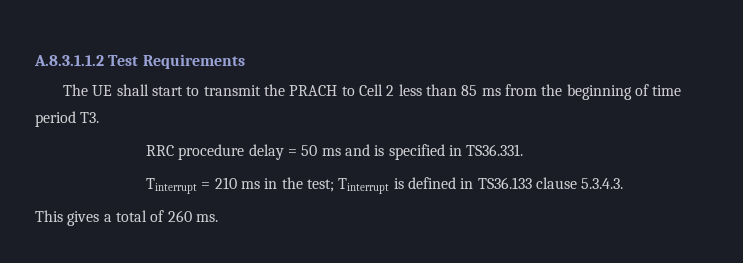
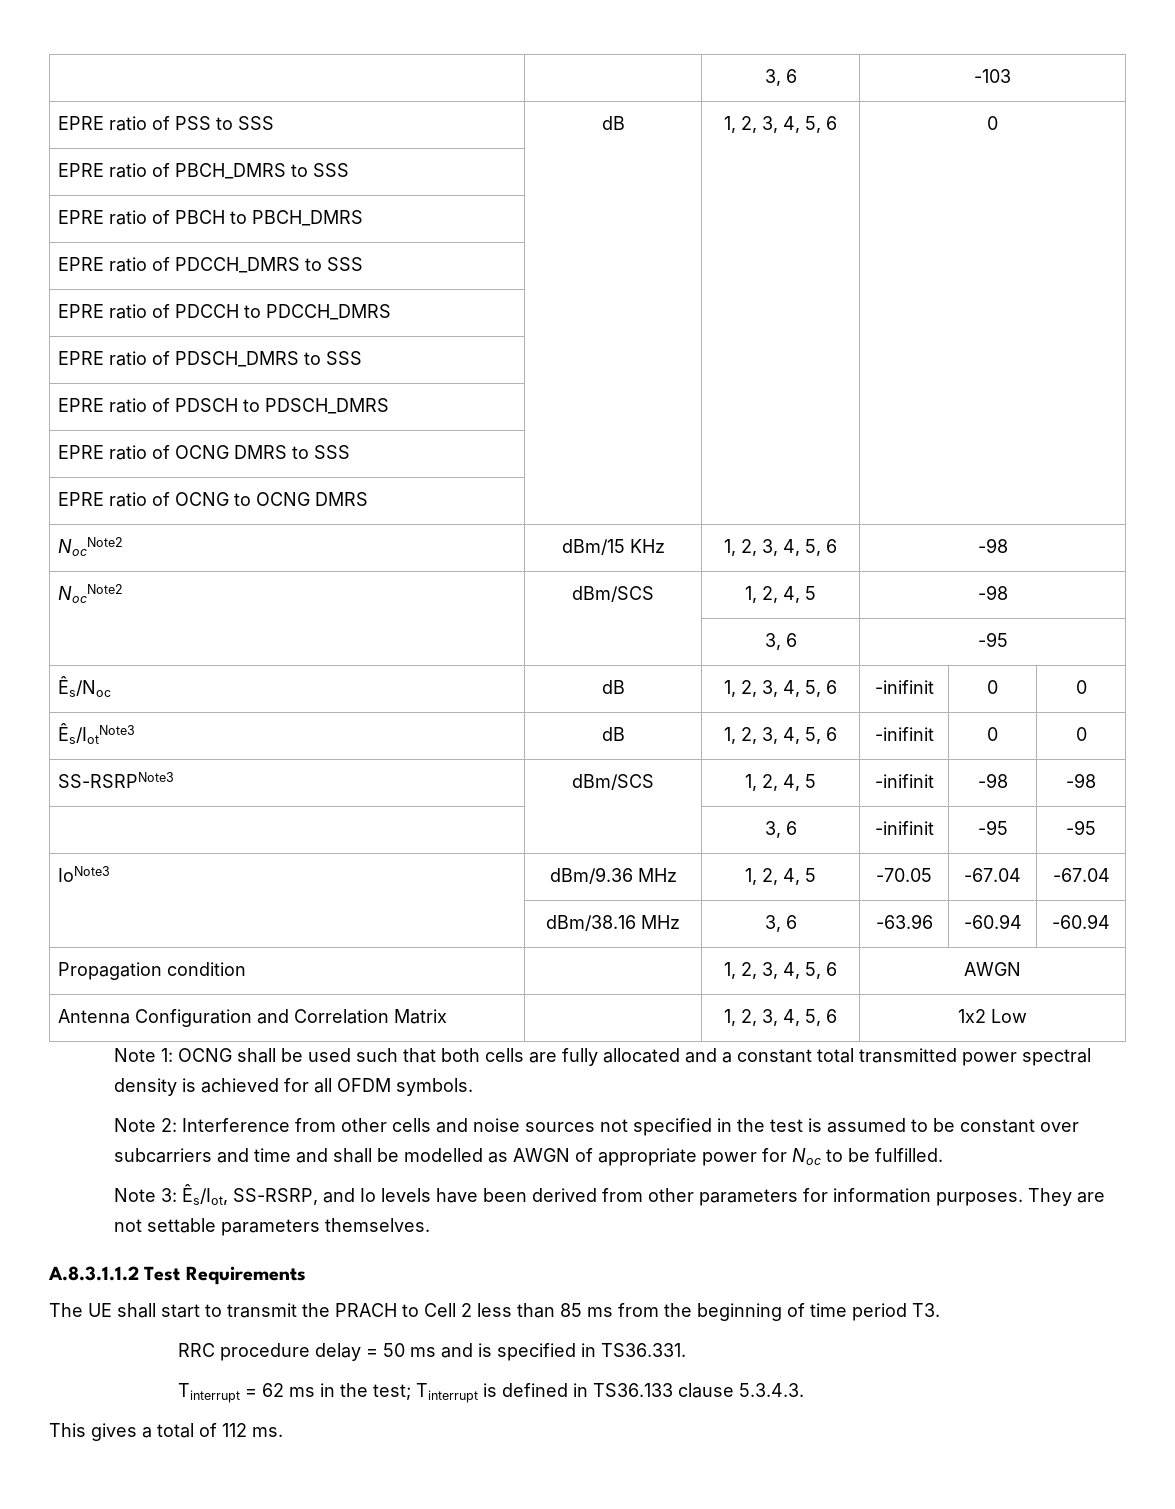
+ | | 3, 6 | -103
+ EPRE ratio of PSS to SSS | dB | 1, 2, 3, 4, 5, 6 | 0
+ EPRE ratio of PBCH_DMRS to SSS | | |
+ EPRE ratio of PBCH to PBCH_DMRS | | |
+ EPRE ratio of PDCCH_DMRS to SSS | | |
+ EPRE ratio of PDCCH to PDCCH_DMRS | | |
+ EPRE ratio of PDSCH_DMRS to SSS | | |
+ EPRE ratio of PDSCH to PDSCH_DMRS | | |
+ EPRE ratio of OCNG DMRS to SSS | | |
+ EPRE ratio of OCNG to OCNG DMRS | | |
+ NocNote2 | dBm/15 KHz | 1, 2, 3, 4, 5, 6 | -98
+ NocNote2 | dBm/SCS | 1, 2, 4, 5 | -98
+ | | 3, 6 | -95
+ Ês/Noc | dB | 1, 2, 3, 4, 5, 6 | -inifinit | 0 | 0
+ Ês/IotNote3 | dB | 1, 2, 3, 4, 5, 6 | -inifinit | 0 | 0
+ SS-RSRPNote3 | dBm/SCS | 1, 2, 4, 5 | -inifinit | -98 | -98
+ | | 3, 6 | -inifinit | -95 | -95
+ IoNote3 | dBm/9.36 MHz | 1, 2, 4, 5 | -70.05 | -67.04 | -67.04
+ | dBm/38.16 MHz | 3, 6 | -63.96 | -60.94 | -60.94
+ Propagation condition | | 1, 2, 3, 4, 5, 6 | AWGN
+ Antenna Configuration and Correlation Matrix | | 1, 2, 3, 4, 5, 6 | 1x2 Low
+ Note 1: OCNG shall be used such that both cells are fully allocated and a constant total transmitted power spectral density is achieved for all OFDM symbols.
+ Note 2: Interference from other cells and noise sources not specified in the test is assumed to be constant over subcarriers and time and shall be modelled as AWGN of appropriate power for Noc to be fulfilled.
+ Note 3: Ês/Iot, SS-RSRP, and Io levels have been derived from other parameters for information purposes. They are not settable parameters themselves.
- Tinterrupt = 210 ms in the test; Tinterrupt is defined in TS36.133 clause 5.3.4.3.
+ Tinterrupt = 62 ms in the test; Tinterrupt is defined in TS36.133 clause 5.3.4.3.
- This gives a total of 260 ms.
+ This gives a total of 112 ms.

